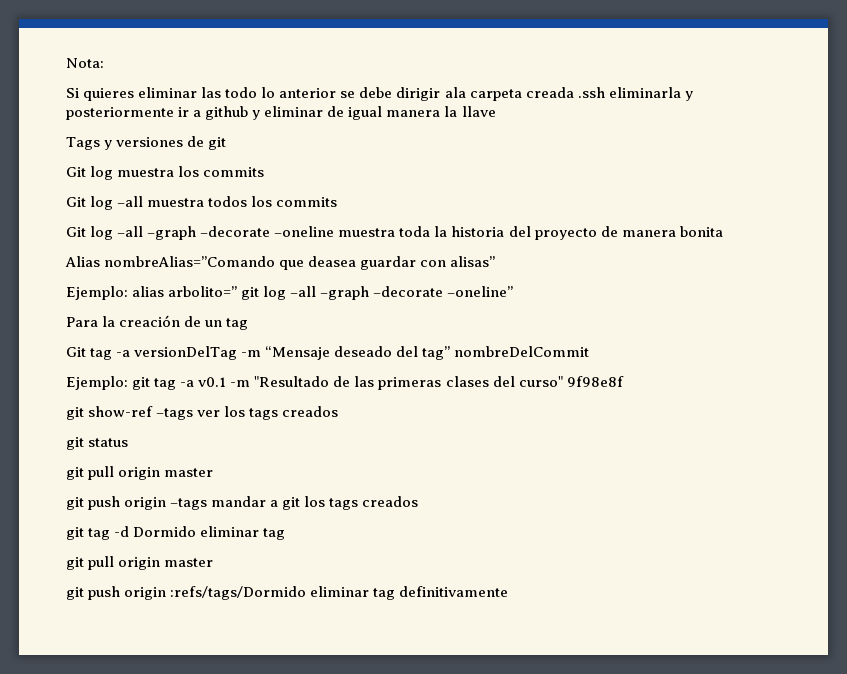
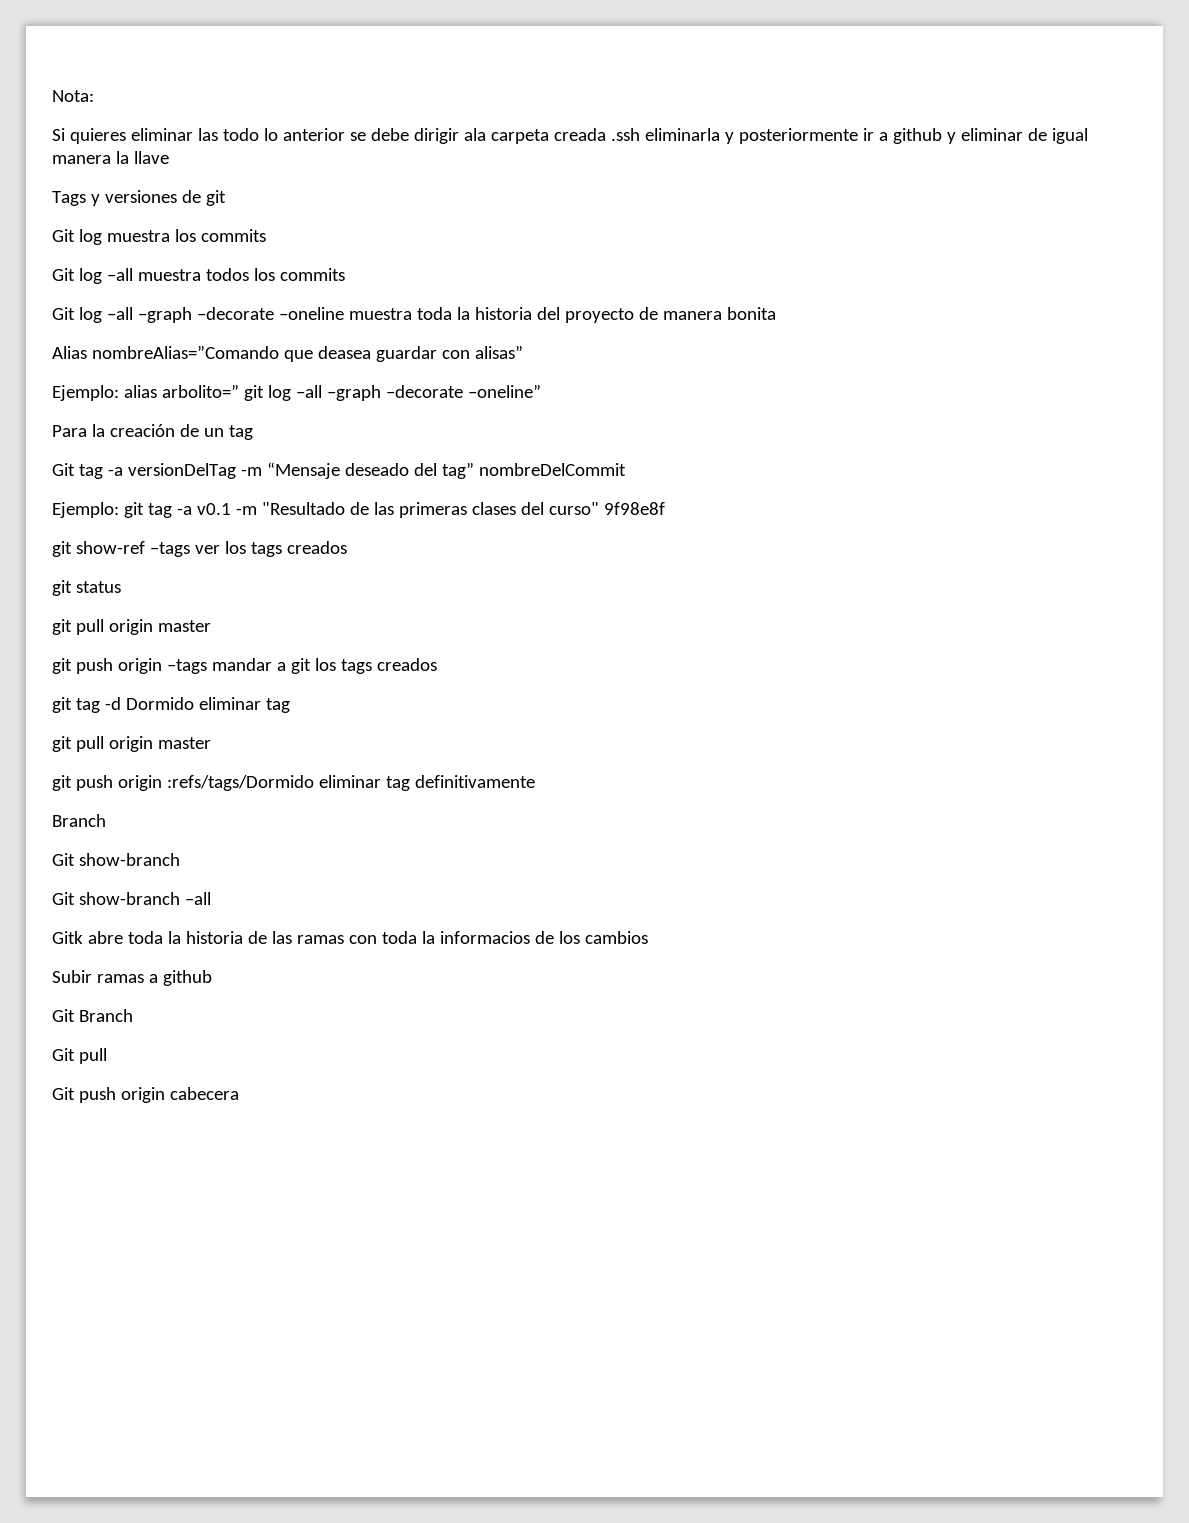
  git push origin :refs/tags/Dormido eliminar tag definitivamente
+ Branch
+ Git show-branch
+ Git show-branch –all
+ Gitk abre toda la historia de las ramas con toda la informacios de los cambios
+ Subir ramas a github
+ Git Branch
+ Git pull
+ Git push origin cabecera

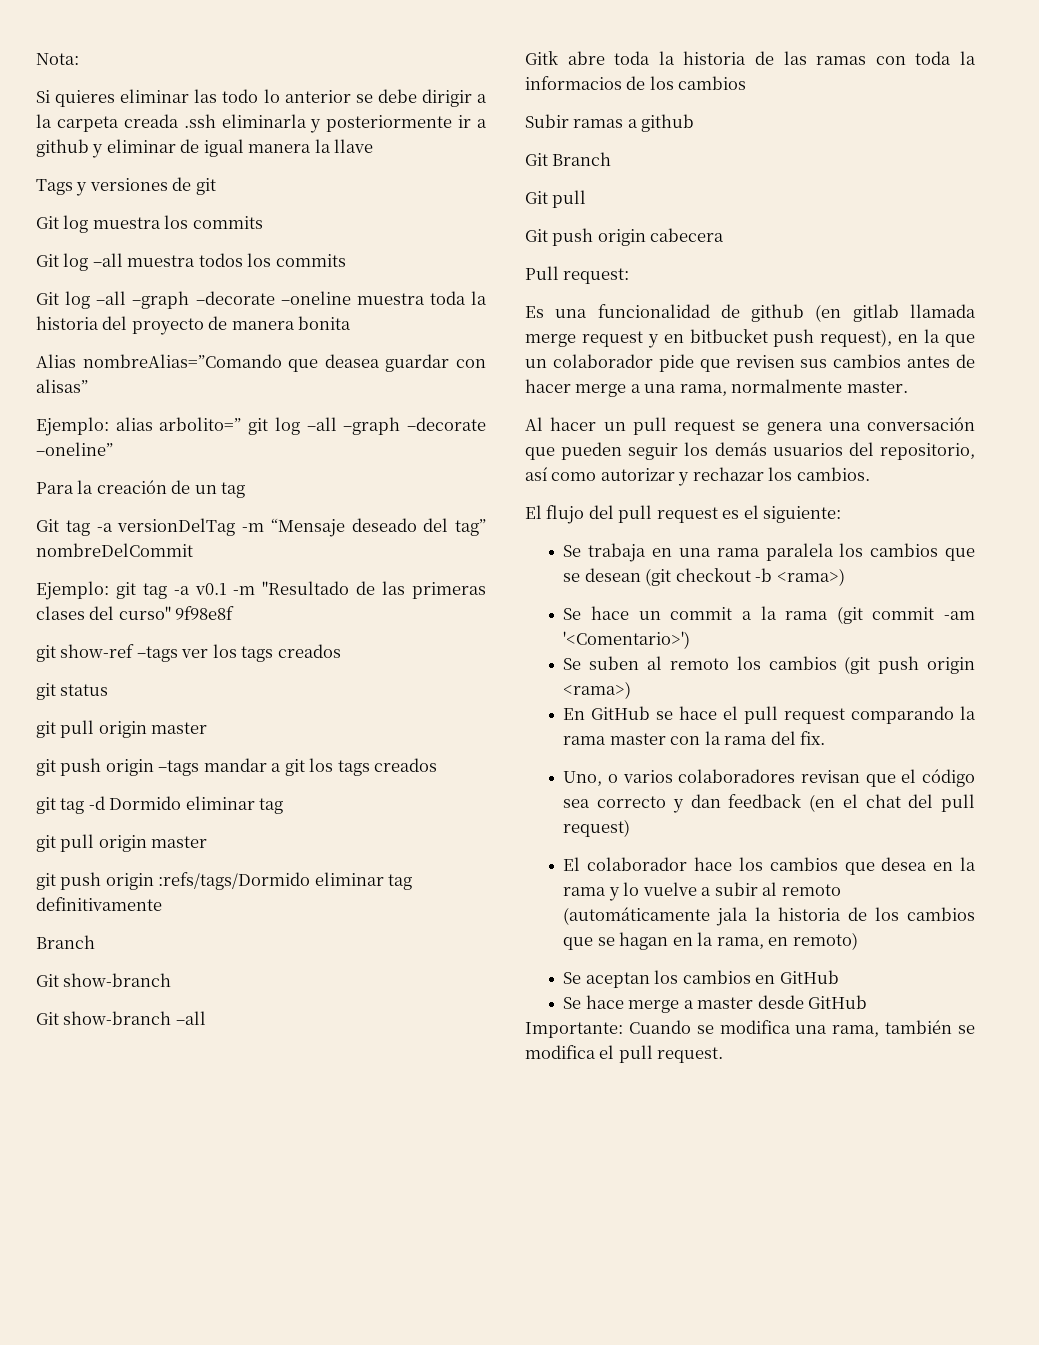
- Si quieres eliminar las todo lo anterior se debe dirigir ala carpeta creada .ssh eliminarla y posteriormente ir a github y eliminar de igual manera la llave
+ Si quieres eliminar las todo lo anterior se debe dirigir a la carpeta creada .ssh eliminarla y posteriormente ir a github y eliminar de igual manera la llave
+ Pull request:
+ Es una funcionalidad de github (en gitlab llamada merge request y en bitbucket push request), en la que un colaborador pide que revisen sus cambios antes de hacer merge a una rama, normalmente master.
+ Al hacer un pull request se genera una conversación que pueden seguir los demás usuarios del repositorio, así como autorizar y rechazar los cambios.
+ El flujo del pull request es el siguiente:
+ Se trabaja en una rama paralela los cambios que se desean (git checkout -b <rama>)
+ Se hace un commit a la rama (git commit -am '<Comentario>')
+ Se suben al remoto los cambios (git push origin <rama>)
+ En GitHub se hace el pull request comparando la rama master con la rama del fix.
+ Uno, o varios colaboradores revisan que el código sea correcto y dan feedback (en el chat del pull request)
+ El colaborador hace los cambios que desea en la rama y lo vuelve a subir al remoto (automáticamente jala la historia de los cambios que se hagan en la rama, en remoto)
+ Se aceptan los cambios en GitHub
+ Se hace merge a master desde GitHub
+ Importante: Cuando se modifica una rama, también se modifica el pull request.

